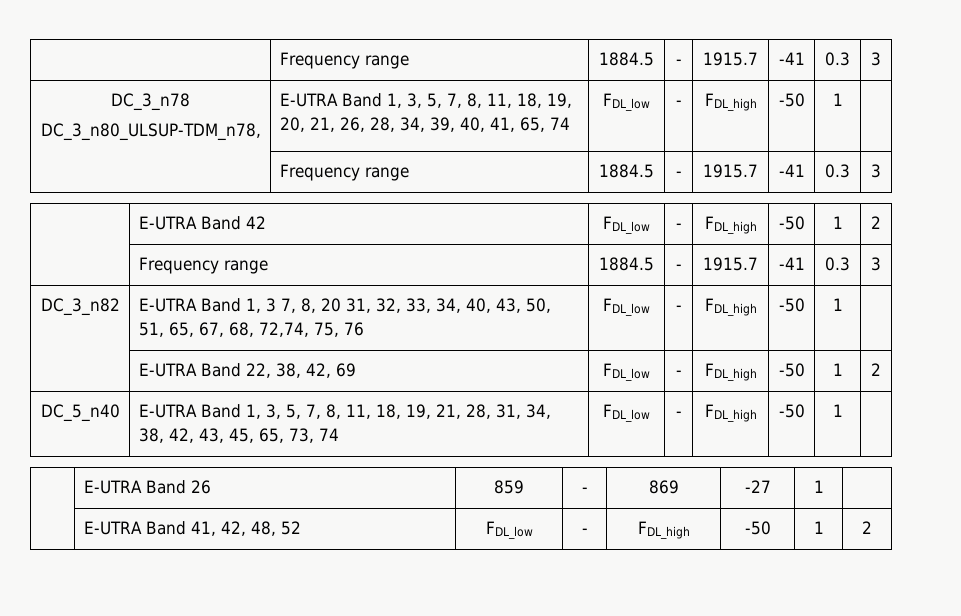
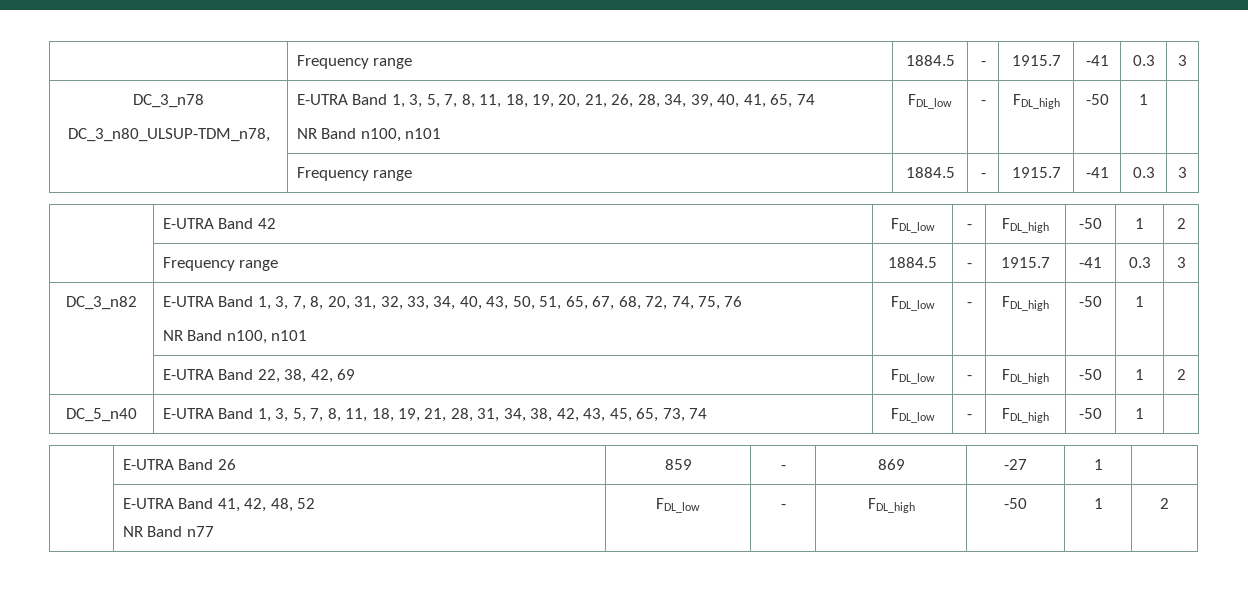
  DC_3_n78
- DC_3_n80_ULSUP-TDM_n78, | E-UTRA Band 1, 3, 5, 7, 8, 11, 18, 19, 20, 21, 26, 28, 34, 39, 40, 41, 65, 74 | FDL_low | - | FDL_high | -50 | 1 |
+ DC_3_n80_ULSUP-TDM_n78, | E-UTRA Band 1, 3, 5, 7, 8, 11, 18, 19, 20, 21, 26, 28, 34, 39, 40, 41, 65, 74
+ NR Band n100, n101 | FDL_low | - | FDL_high | -50 | 1 |
- DC_3_n82 | E-UTRA Band 1, 3 7, 8, 20 31, 32, 33, 34, 40, 43, 50, 51, 65, 67, 68, 72,74, 75, 76 | FDL_low | - | FDL_high | -50 | 1 |
+ DC_3_n82 | E-UTRA Band 1, 3, 7, 8, 20, 31, 32, 33, 34, 40, 43, 50, 51, 65, 67, 68, 72, 74, 75, 76
+ NR Band n100, n101 | FDL_low | - | FDL_high | -50 | 1 |
- | E-UTRA Band 41, 42, 48, 52 | FDL_low | - | FDL_high | -50 | 1 | 2
+ | E-UTRA Band 41, 42, 48, 52
+ NR Band n77 | FDL_low | - | FDL_high | -50 | 1 | 2

